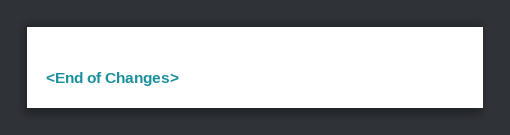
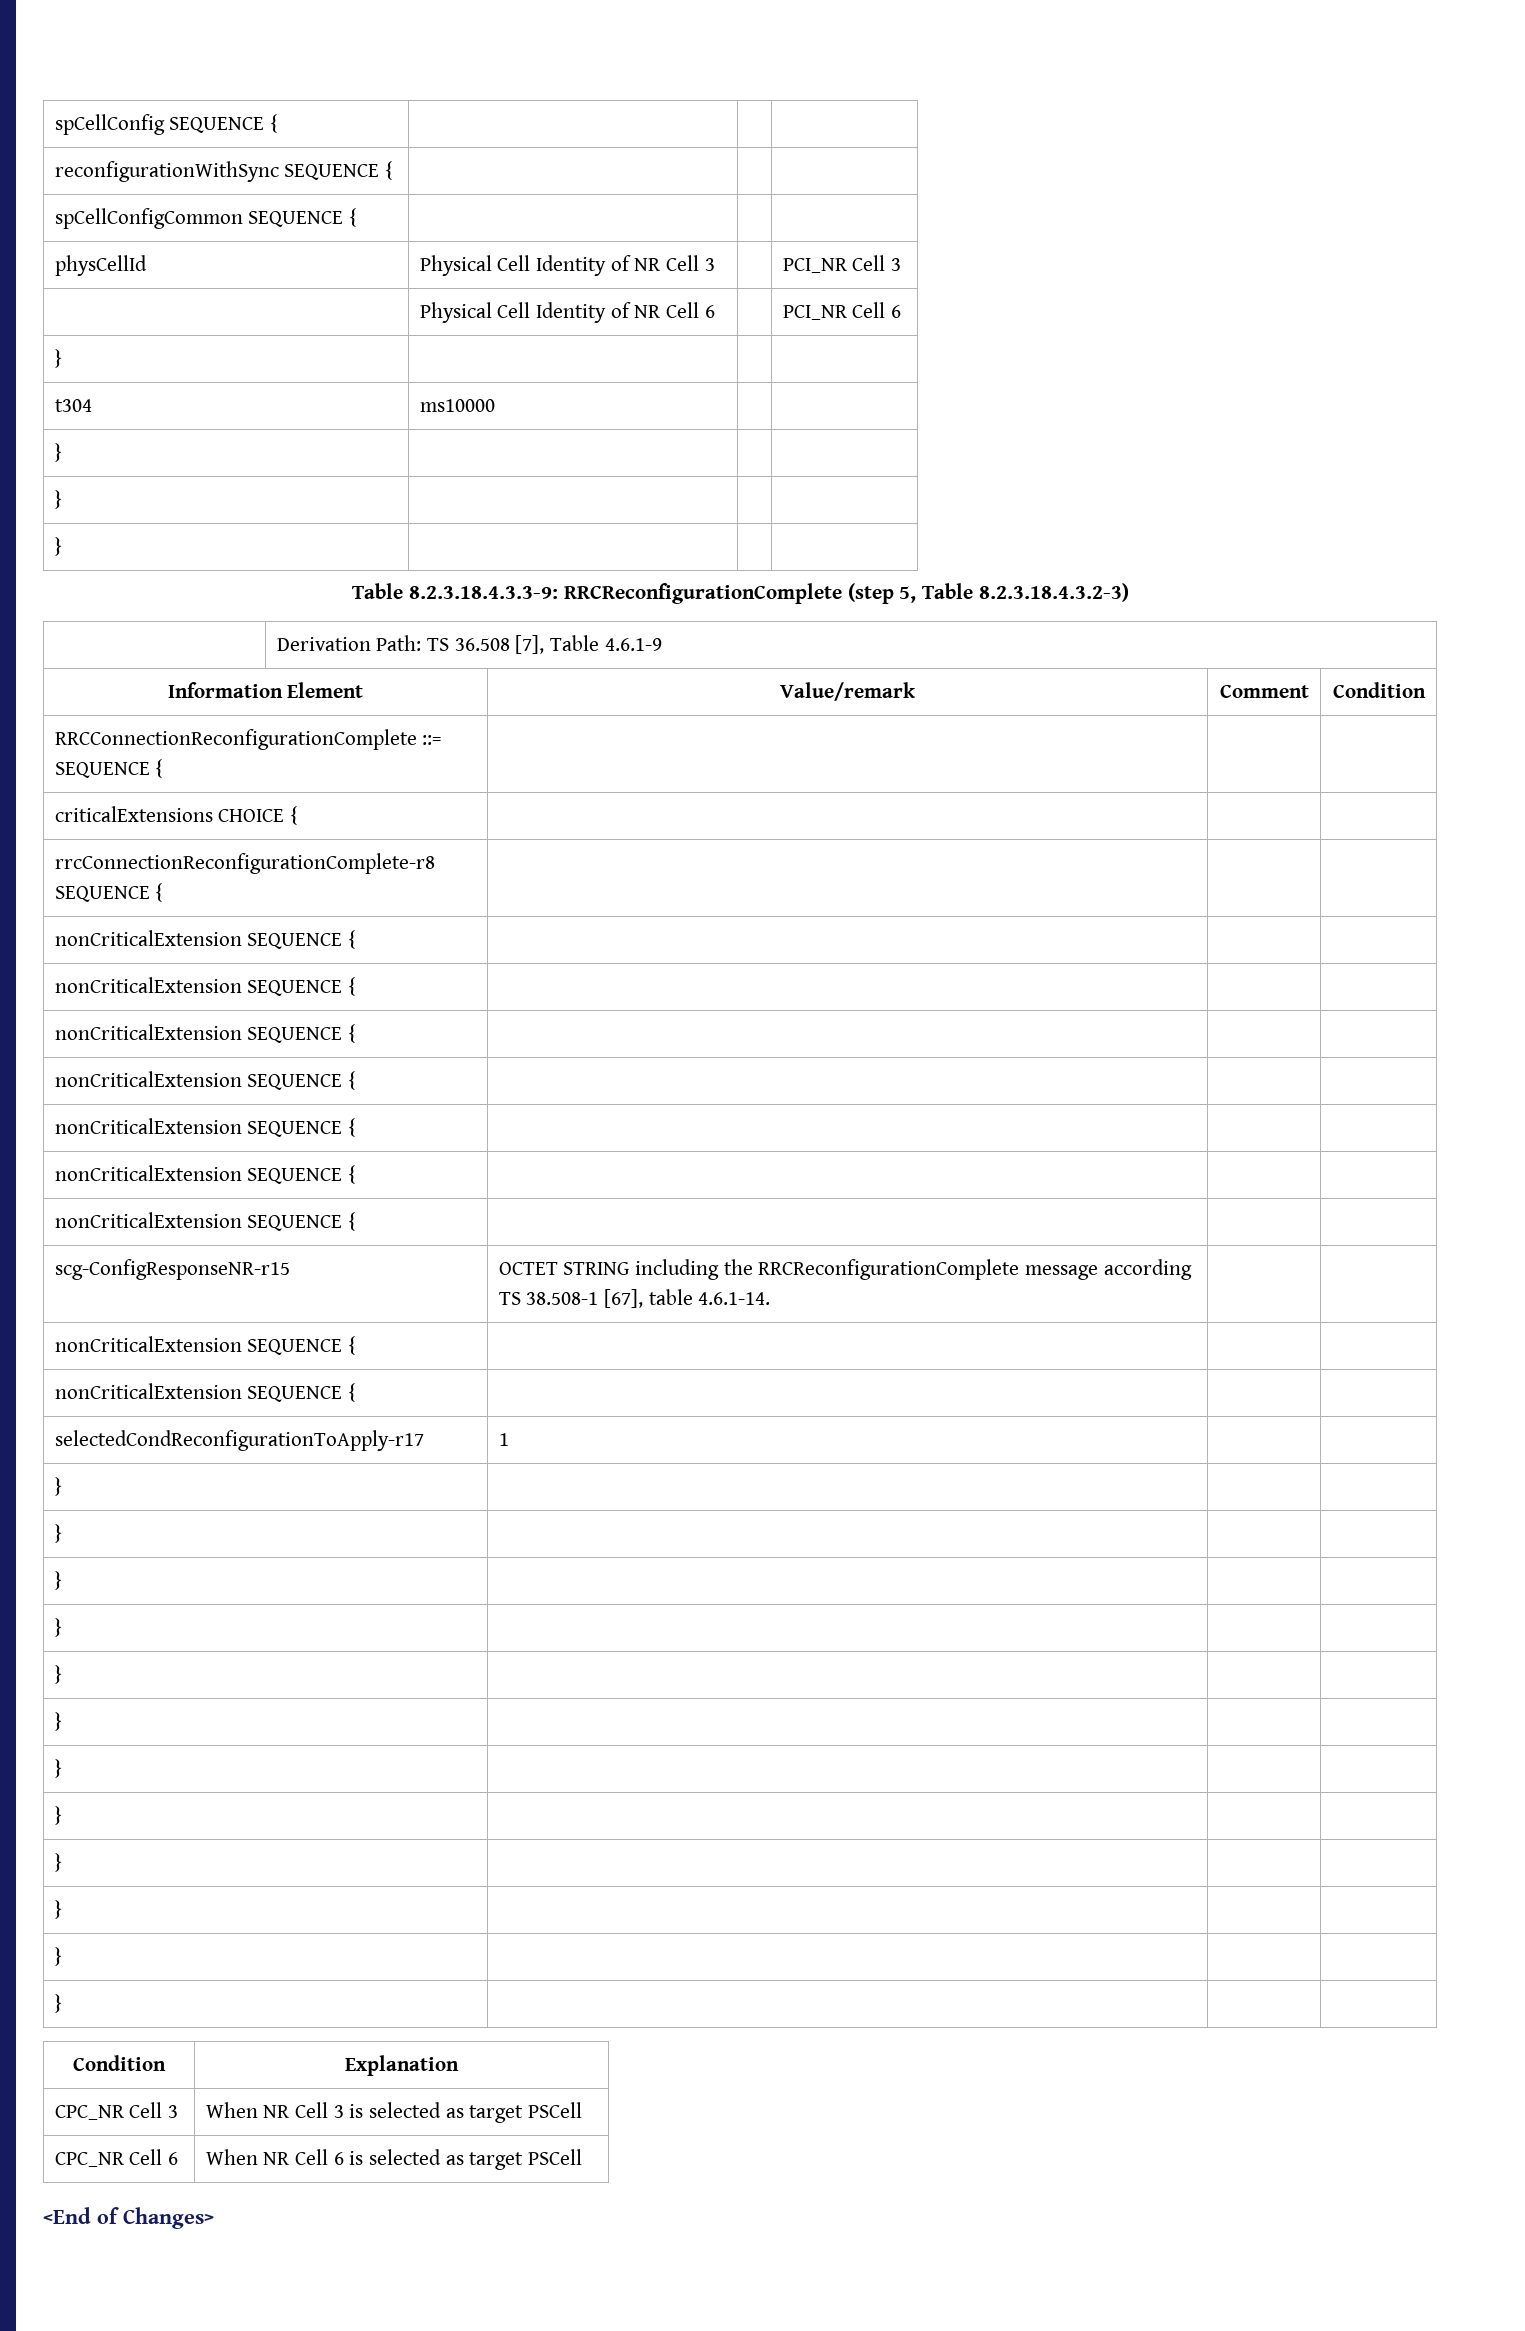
+ spCellConfig SEQUENCE { | | |
+ reconfigurationWithSync SEQUENCE { | | |
+ spCellConfigCommon SEQUENCE { | | |
+ physCellId | Physical Cell Identity of NR Cell 3 | | PCI_NR Cell 3
+ | Physical Cell Identity of NR Cell 6 | | PCI_NR Cell 6
+ } | | |
+ t304 | ms10000 | |
+ } | | |
+ } | | |
+ } | | |
+ Table 8.2.3.18.4.3.3-9: RRCReconfigurationComplete (step 5, Table 8.2.3.18.4.3.2-3)
+ | Derivation Path: TS 36.508 [7], Table 4.6.1-9
+ Information Element | Value/remark | Comment | Condition
+ RRCConnectionReconfigurationComplete ::= SEQUENCE { | | |
+ criticalExtensions CHOICE { | | |
+ rrcConnectionReconfigurationComplete-r8 SEQUENCE { | | |
+ nonCriticalExtension SEQUENCE { | | |
+ nonCriticalExtension SEQUENCE { | | |
+ nonCriticalExtension SEQUENCE { | | |
+ nonCriticalExtension SEQUENCE { | | |
+ nonCriticalExtension SEQUENCE { | | |
+ nonCriticalExtension SEQUENCE { | | |
+ nonCriticalExtension SEQUENCE { | | |
+ scg-ConfigResponseNR-r15 | OCTET STRING including the RRCReconfigurationComplete message according TS 38.508-1 [67], table 4.6.1-14. | |
+ nonCriticalExtension SEQUENCE { | | |
+ nonCriticalExtension SEQUENCE { | | |
+ selectedCondReconfigurationToApply-r17 | 1 | |
+ } | | |
+ } | | |
+ } | | |
+ } | | |
+ } | | |
+ } | | |
+ } | | |
+ } | | |
+ } | | |
+ } | | |
+ } | | |
+ } | | |
+ Condition | Explanation
+ CPC_NR Cell 3 | When NR Cell 3 is selected as target PSCell
+ CPC_NR Cell 6 | When NR Cell 6 is selected as target PSCell

